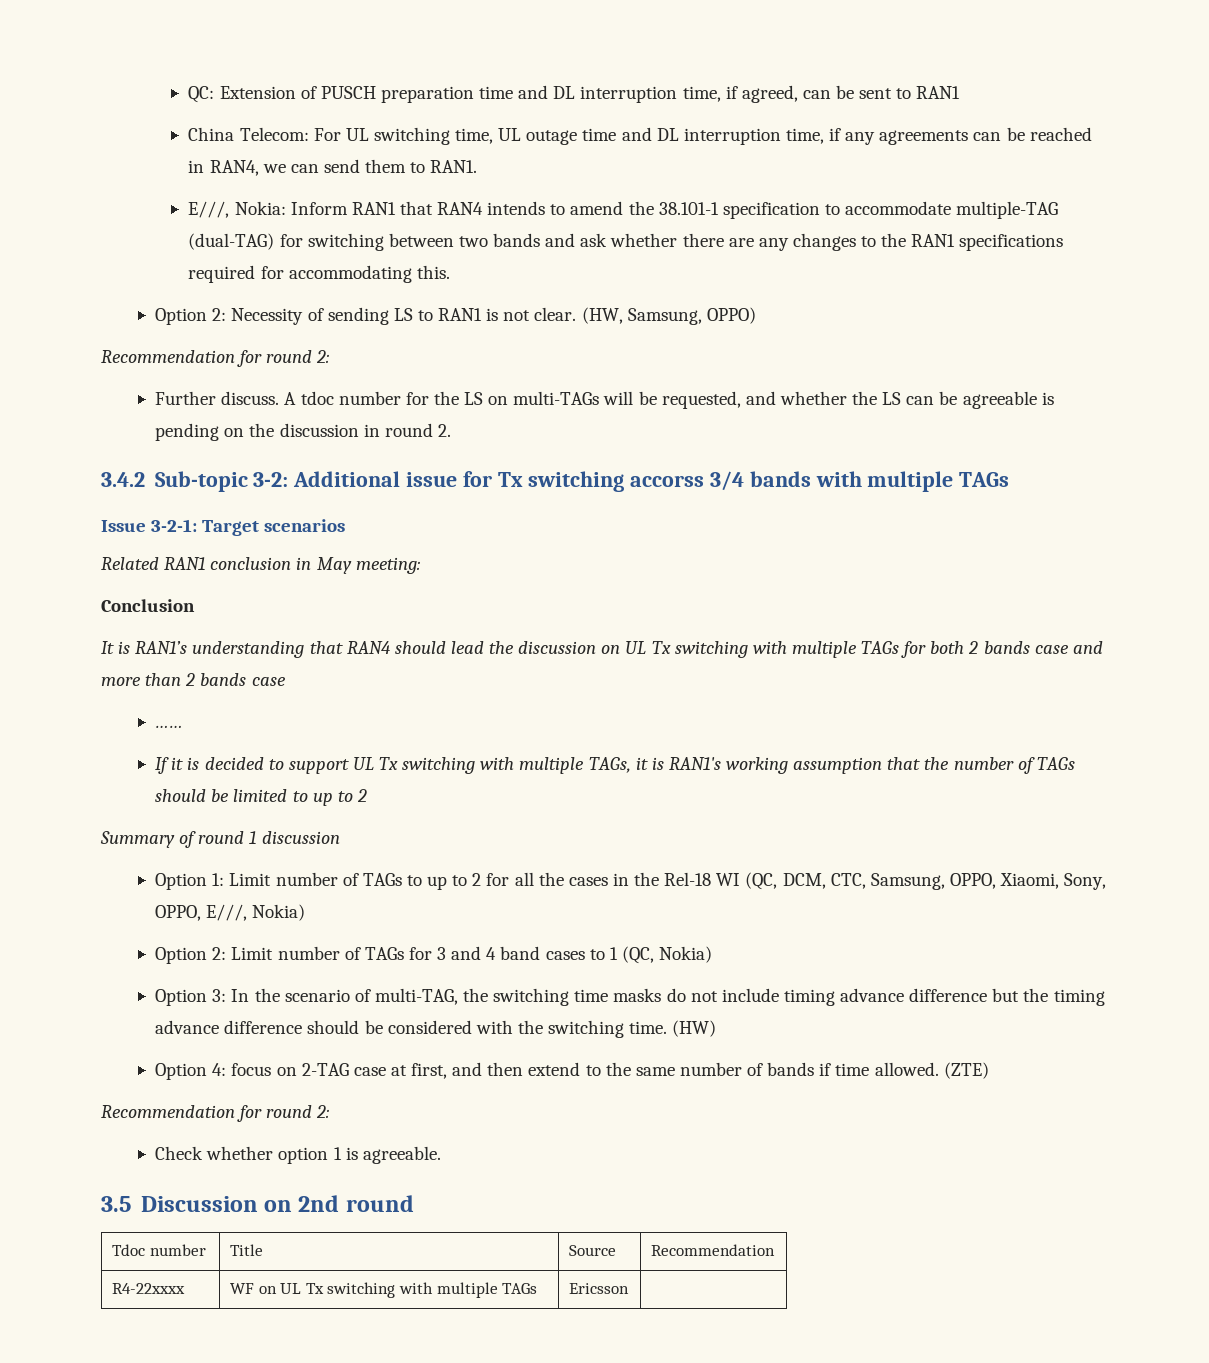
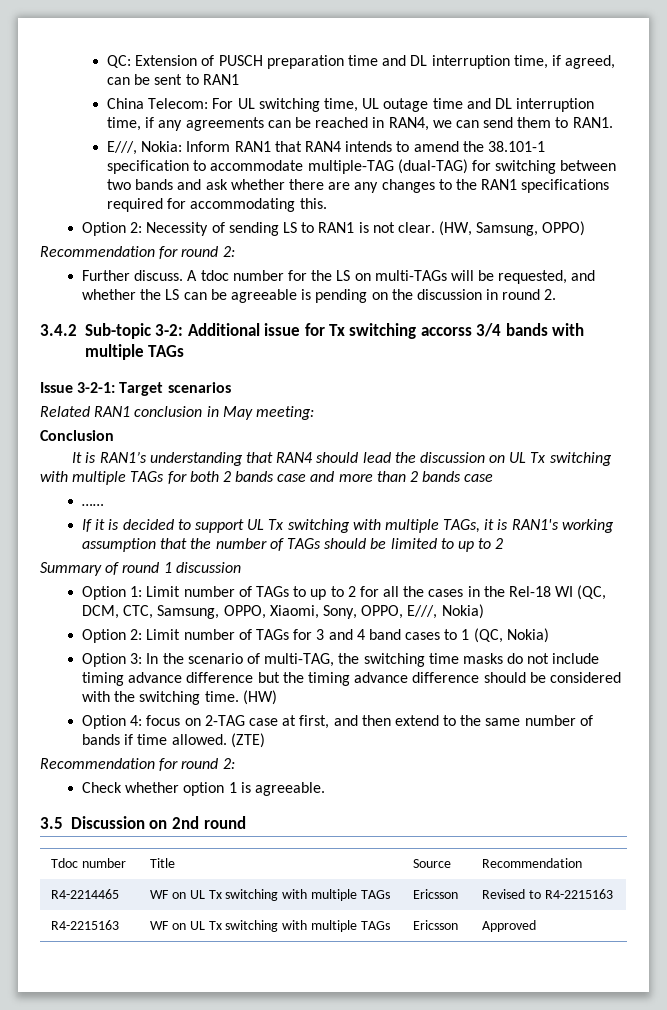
- R4-22xxxx | WF on UL Tx switching with multiple TAGs | Ericsson |
+ R4-2214465 | WF on UL Tx switching with multiple TAGs | Ericsson | Revised to R4-2215163
+ R4-2215163 | WF on UL Tx switching with multiple TAGs | Ericsson | Approved

